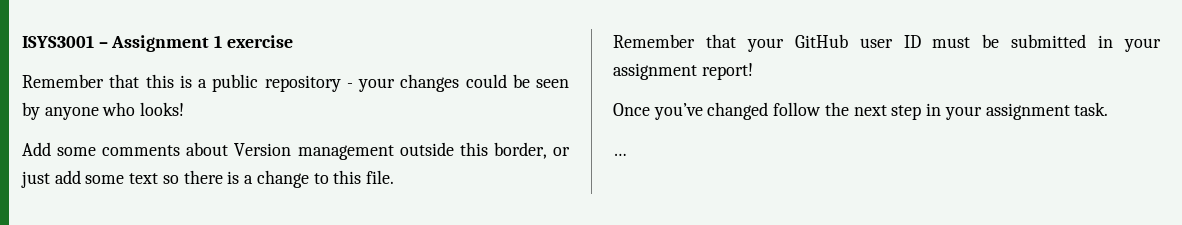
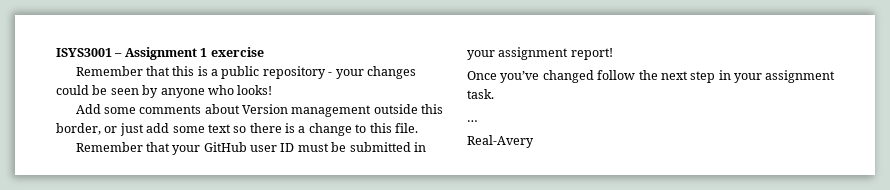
+ Real-Avery

